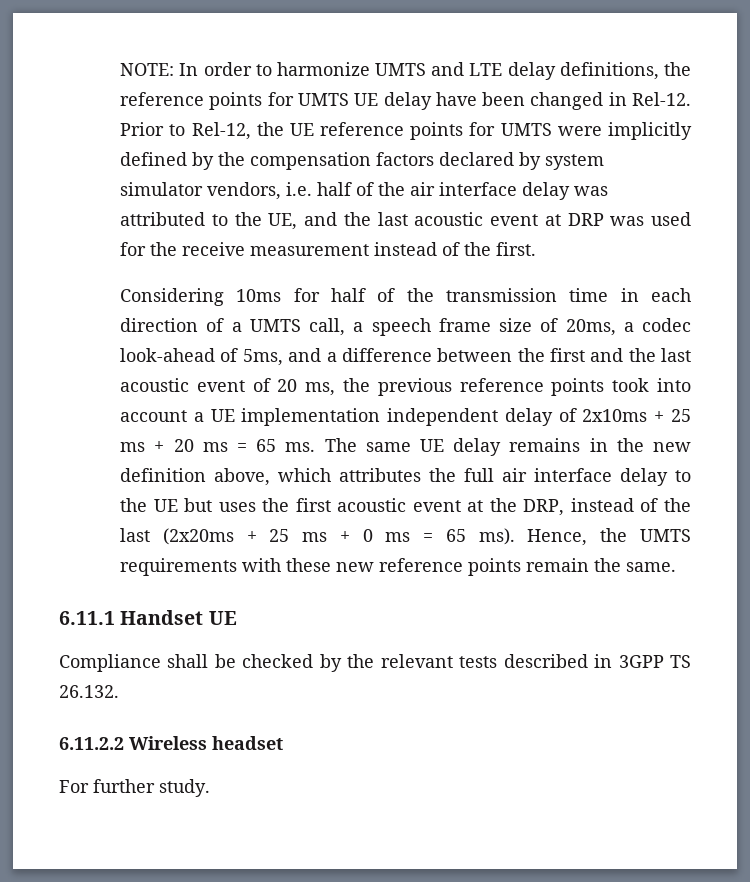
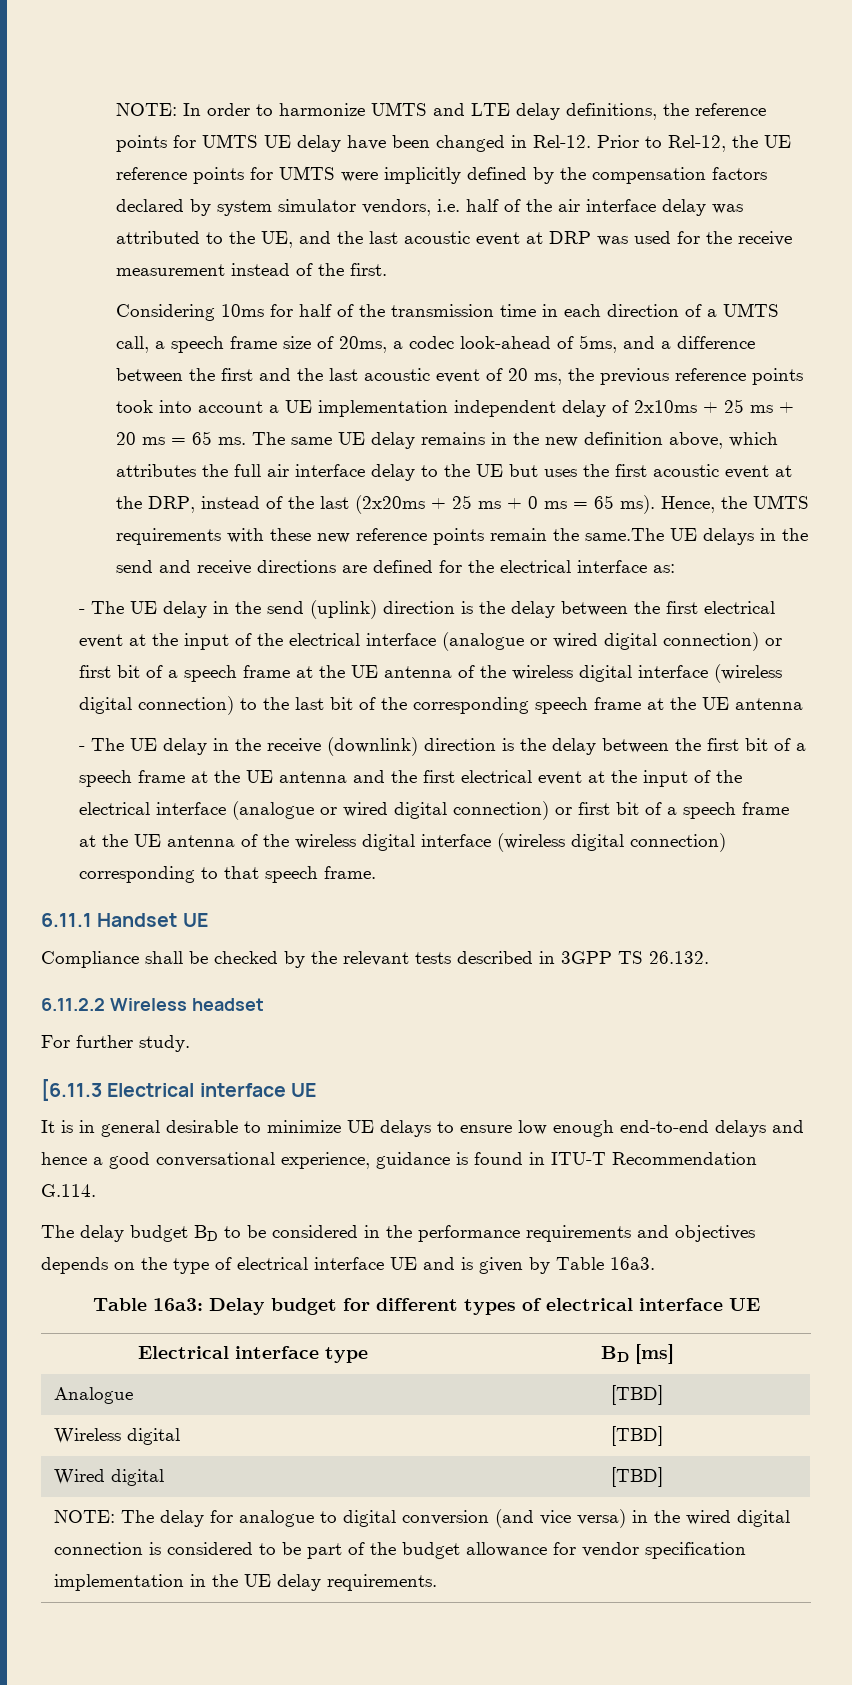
- Hence, the UMTS requirements with these new reference points remain the same.
+ Hence, the UMTS requirements with these new reference points remain the same.The UE delays in the send and receive directions are defined for the electrical interface as:
+ - The UE delay in the send (uplink) direction is the delay between the first electrical event at the input of the electrical interface (analogue or wired digital connection) or first bit of a speech frame at the UE antenna of the wireless digital interface (wireless digital connection) to the last bit of the corresponding speech frame at the UE antenna
+ - The UE delay in the receive (downlink) direction is the delay between the first bit of a speech frame at the UE antenna and the first electrical event at the input of the electrical interface (analogue or wired digital connection) or first bit of a speech frame at the UE antenna of the wireless digital interface (wireless digital connection) corresponding to that speech frame.
+ [6.11.3 Electrical interface UE
+ It is in general desirable to minimize UE delays to ensure low enough end-to-end delays and hence a good conversational experience, guidance is found in ITU-T Recommendation G.114.
+ The delay budget BD to be considered in the performance requirements and objectives depends on the type of electrical interface UE and is given by Table 16a3.
+ Table 16a3: Delay budget for different types of electrical interface UE
+ Electrical interface type | BD [ms]
+ Analogue | [TBD]
+ Wireless digital | [TBD]
+ Wired digital | [TBD]
+ NOTE: The delay for analogue to digital conversion (and vice versa) in the wired digital connection is considered to be part of the budget allowance for vendor specification implementation in the UE delay requirements.

